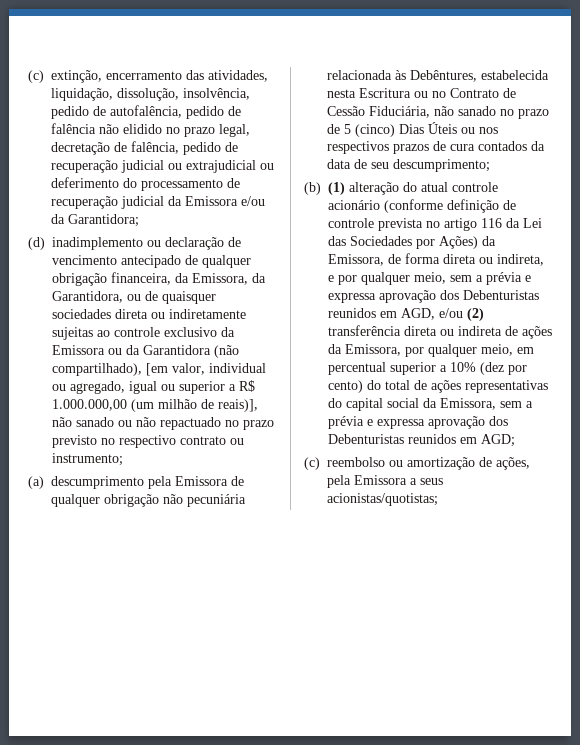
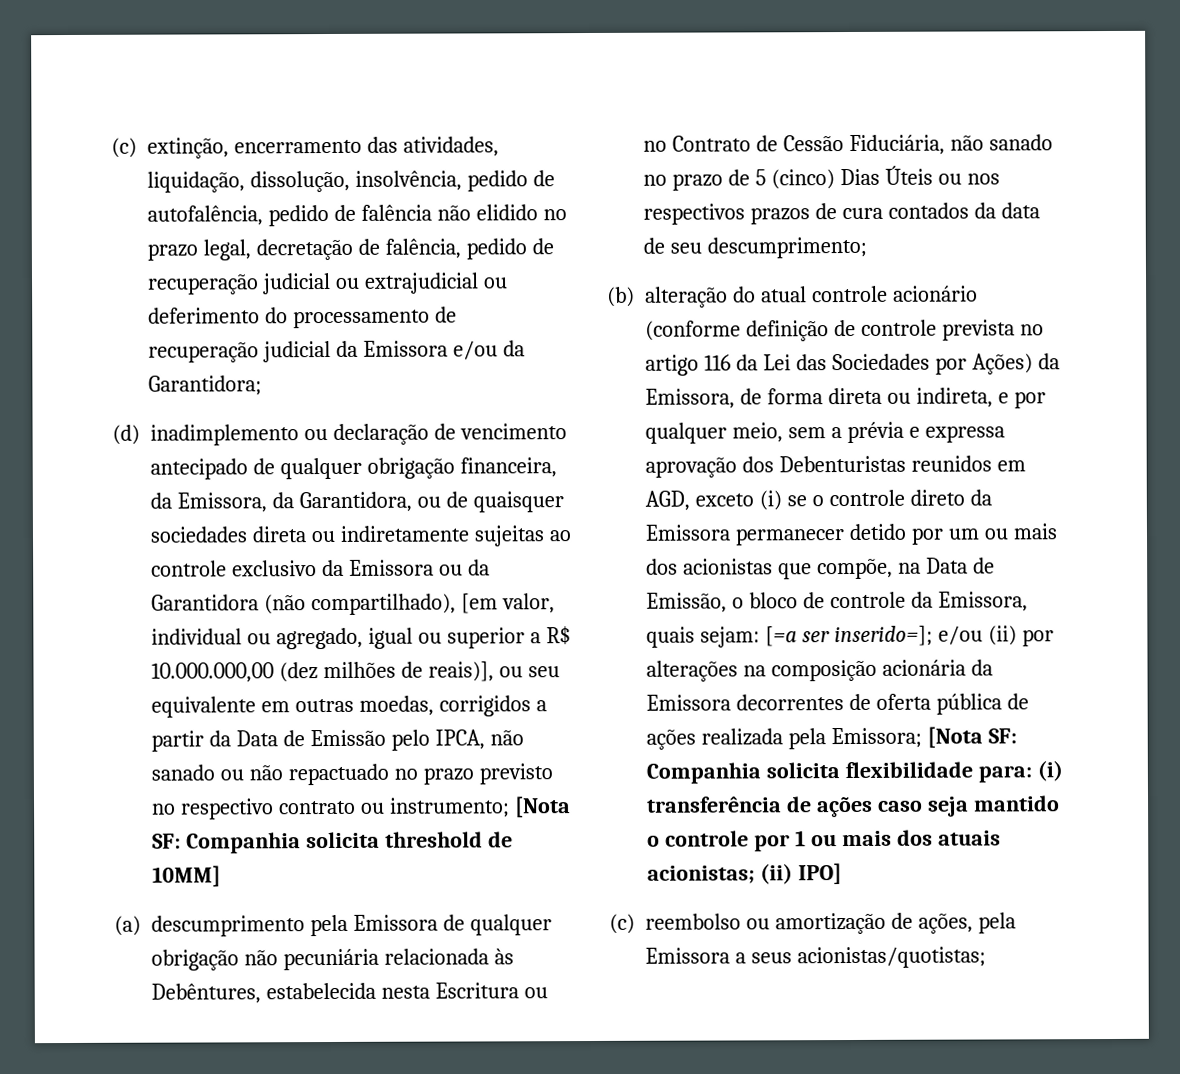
- (d) inadimplemento ou declaração de vencimento antecipado de qualquer obrigação financeira, da Emissora, da Garantidora, ou de quaisquer sociedades direta ou indiretamente sujeitas ao controle exclusivo da Emissora ou da Garantidora (não compartilhado), [em valor, individual ou agregado, igual ou superior a R$ 1.000.000,00 (um milhão de reais)], não sanado ou não repactuado no prazo previsto no respectivo contrato ou instrumento;
+ (d) inadimplemento ou declaração de vencimento antecipado de qualquer obrigação financeira, da Emissora, da Garantidora, ou de quaisquer sociedades direta ou indiretamente sujeitas ao controle exclusivo da Emissora ou da Garantidora (não compartilhado), [em valor, individual ou agregado, igual ou superior a R$ 10.000.000,00 (dez milhões de reais)], ou seu equivalente em outras moedas, corrigidos a partir da Data de Emissão pelo IPCA, não sanado ou não repactuado no prazo previsto no respectivo contrato ou instrumento; [Nota SF: Companhia solicita threshold de 10MM]
- (b) (1) alteração do atual controle acionário (conforme definição de controle prevista no artigo 116 da Lei das Sociedades por Ações) da Emissora, de forma direta ou indireta, e por qualquer meio, sem a prévia e expressa aprovação dos Debenturistas reunidos em AGD, e/ou (2) transferência direta ou indireta de ações da Emissora, por qualquer meio, em percentual superior a 10% (dez por cento) do total de ações representativas do capital social da Emissora, sem a prévia e expressa aprovação dos Debenturistas reunidos em AGD;
+ (b) alteração do atual controle acionário (conforme definição de controle prevista no artigo 116 da Lei das Sociedades por Ações) da Emissora, de forma direta ou indireta, e por qualquer meio, sem a prévia e expressa aprovação dos Debenturistas reunidos em AGD, exceto (i) se o controle direto da Emissora permanecer detido por um ou mais dos acionistas que compõe, na Data de Emissão, o bloco de controle da Emissora, quais sejam: [=a ser inserido=]; e/ou (ii) por alterações na composição acionária da Emissora decorrentes de oferta pública de ações realizada pela Emissora; [Nota SF: Companhia solicita flexibilidade para: (i) transferência de ações caso seja mantido o controle por 1 ou mais dos atuais acionistas; (ii) IPO]

